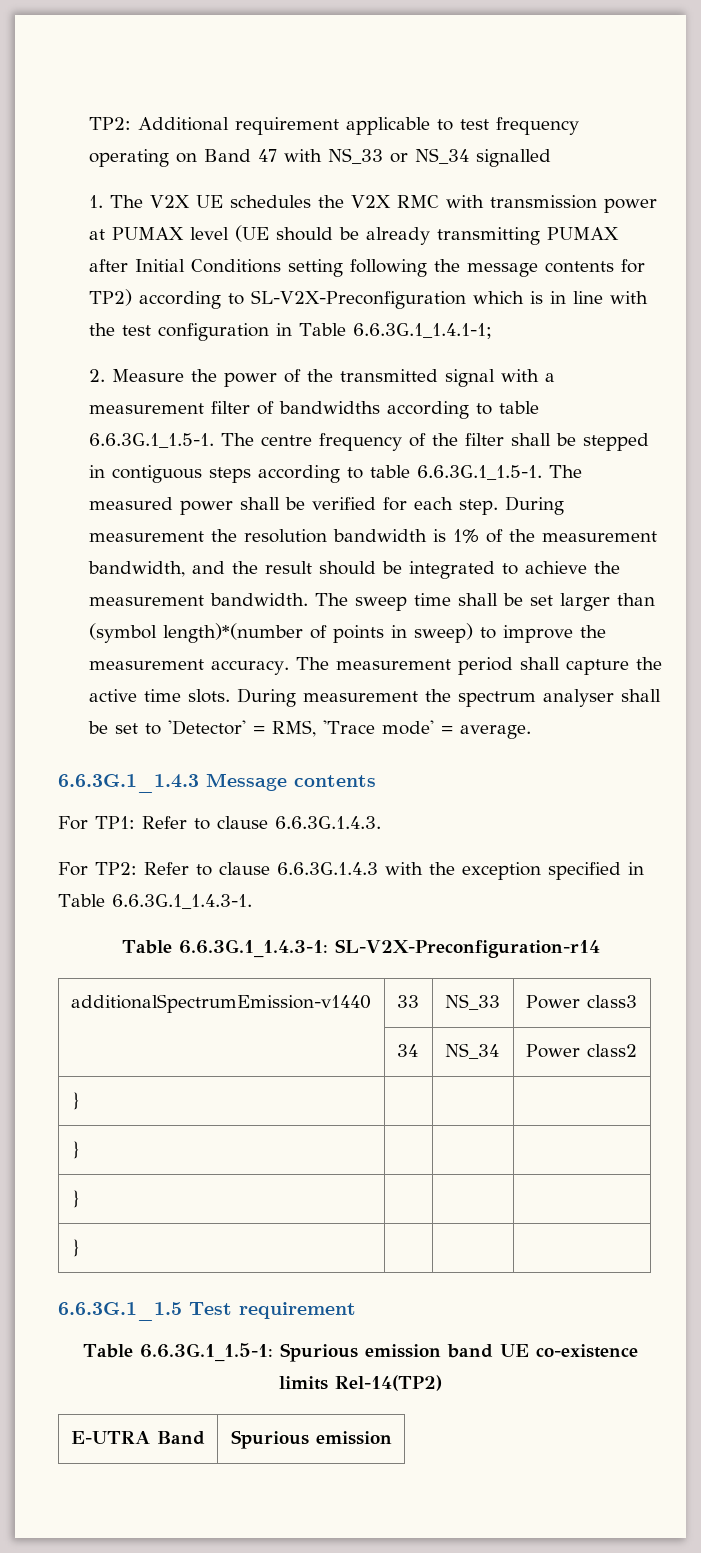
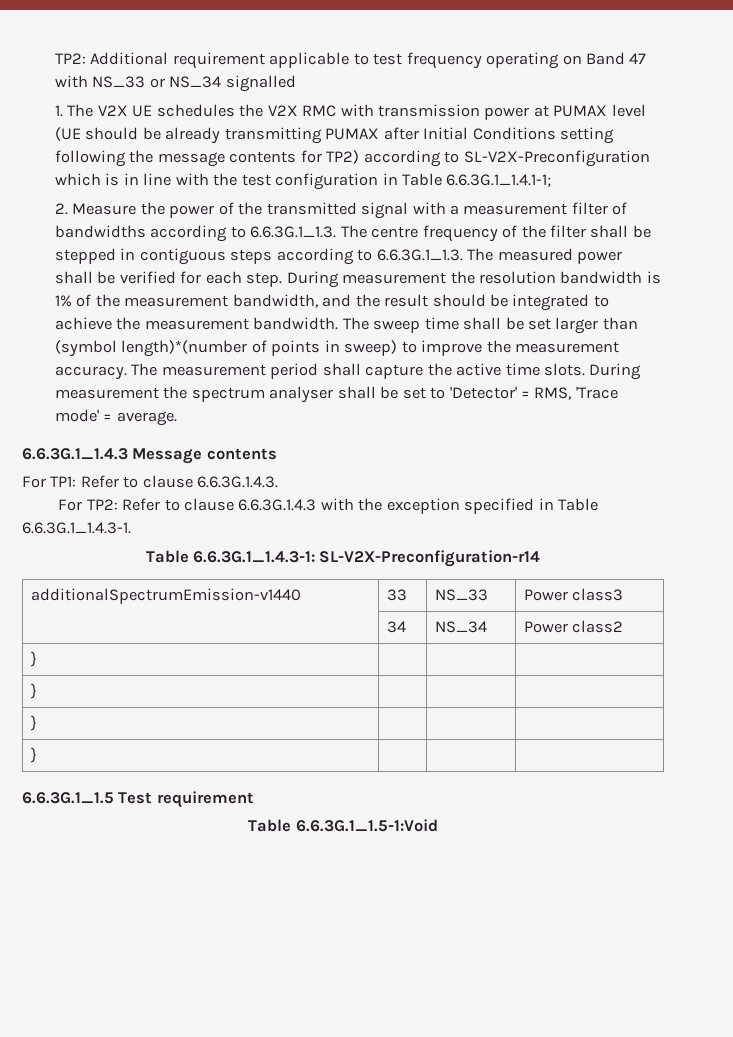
- 2. Measure the power of the transmitted signal with a measurement filter of bandwidths according to table 6.6.3G.1_1.5-1. The centre frequency of the filter shall be stepped in contiguous steps according to table 6.6.3G.1_1.5-1. The measured power shall be verified for each step.
+ 2. Measure the power of the transmitted signal with a measurement filter of bandwidths according to 6.6.3G.1_1.3. The centre frequency of the filter shall be stepped in contiguous steps according to 6.6.3G.1_1.3. The measured power shall be verified for each step.
- Table 6.6.3G.1_1.5-1: Spurious emission band UE co-existence limits Rel-14(TP2)
- E-UTRA Band | Spurious emission
+ Table 6.6.3G.1_1.5-1:Void

